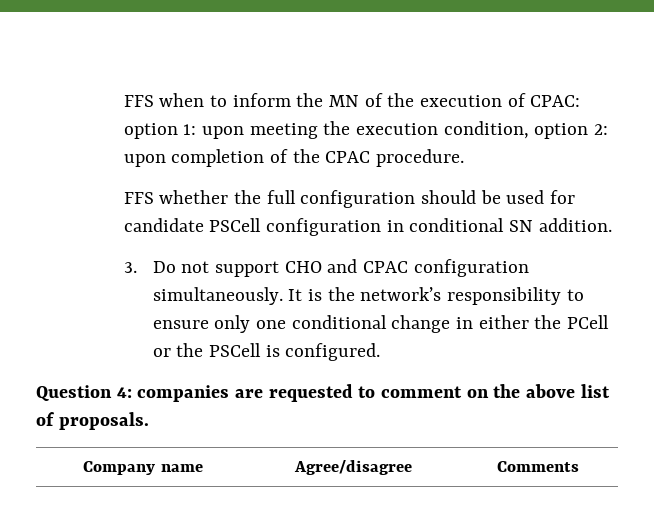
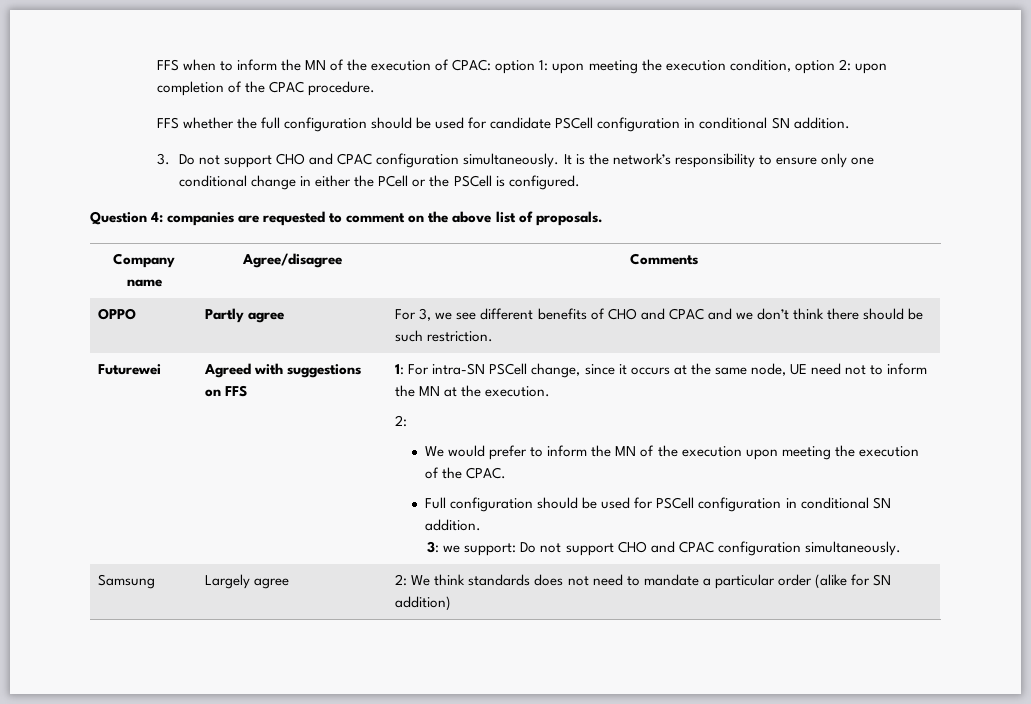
+ OPPO | Partly agree | For 3, we see different benefits of CHO and CPAC and we don’t think there should be such restriction.
+ Futurewei | Agreed with suggestions on FFS | 1: For intra-SN PSCell change, since it occurs at the same node, UE need not to inform the MN at the execution.
+ 2:
+ We would prefer to inform the MN of the execution upon meeting the execution of the CPAC.
+ Full configuration should be used for PSCell configuration in conditional SN addition.
+ 3: we support: Do not support CHO and CPAC configuration simultaneously.
+ Samsung | Largely agree | 2: We think standards does not need to mandate a particular order (alike for SN addition)

